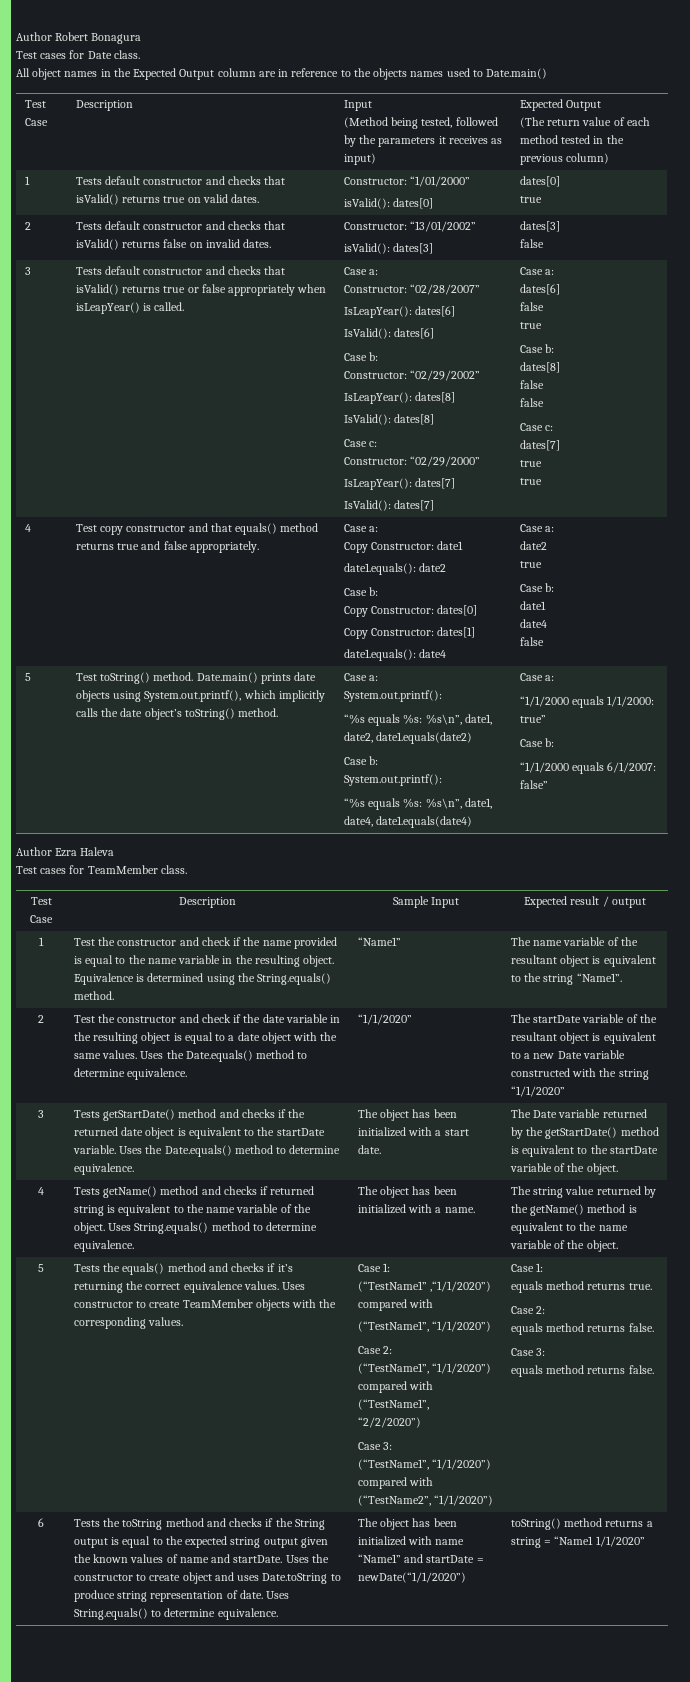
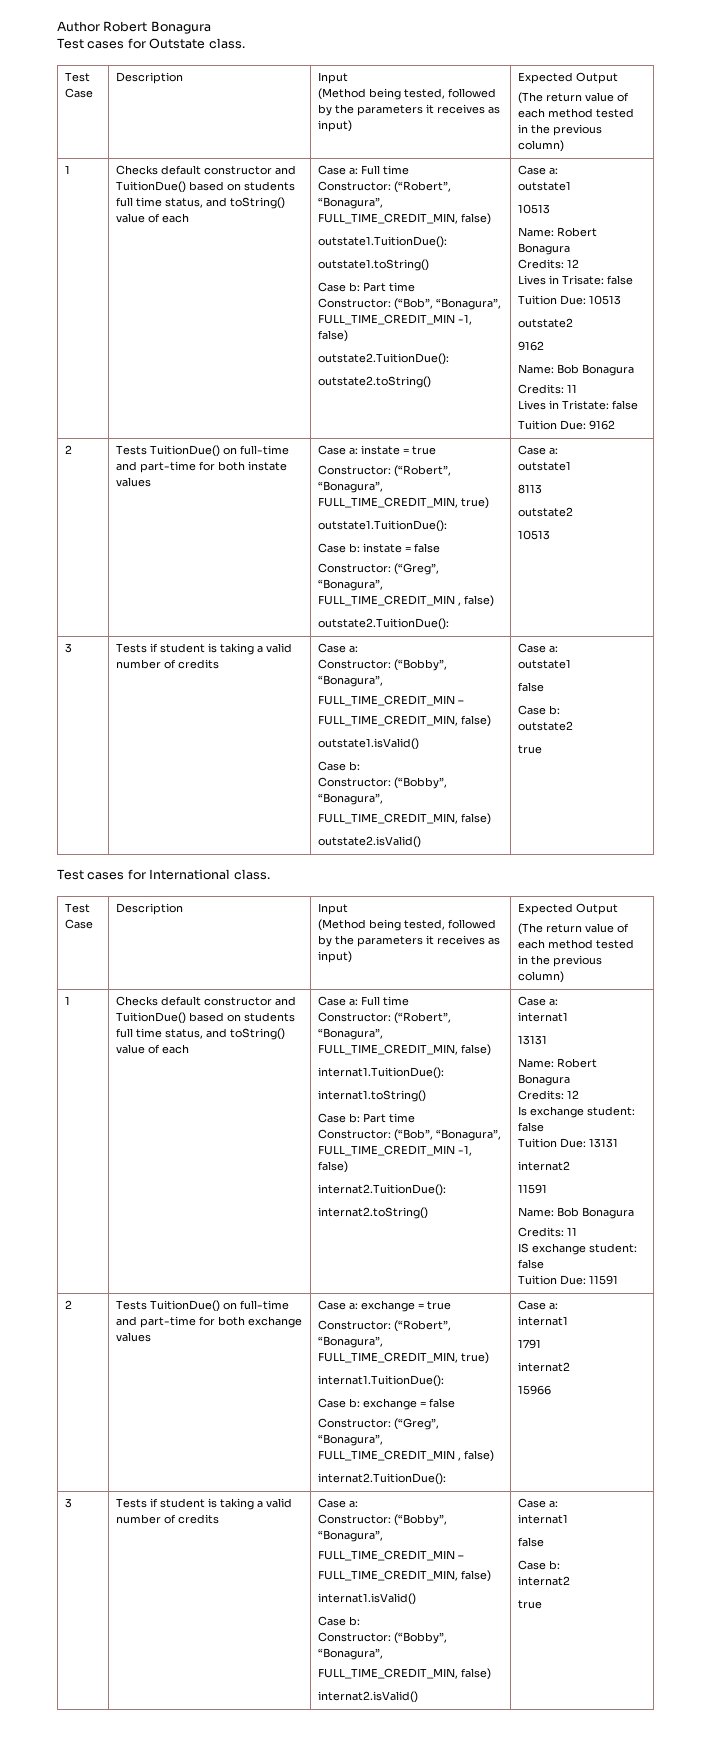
- Test cases for Date class.
- All object names in the Expected Output column are in reference to the objects names used to Date.main()
+ Test cases for Outstate class.
  Test Case | Description | Input
  (Method being tested, followed by the parameters it receives as input) | Expected Output
  (The return value of each method tested in the previous column)
- 1 | Tests default constructor and checks that isValid() returns true on valid dates. | Constructor: “1/01/2000”
- isValid(): dates[0] | dates[0]
+ 1 | Checks default constructor and TuitionDue() based on students full time status, and toString() value of each | Case a: Full time
+ Constructor: (“Robert”, “Bonagura”, FULL_TIME_CREDIT_MIN, false)
+ outstate1.TuitionDue():
+ outstate1.toString()
+ Case b: Part time
+ Constructor: (“Bob”, “Bonagura”, FULL_TIME_CREDIT_MIN -1, false)
+ outstate2.TuitionDue():
+ outstate2.toString() | Case a:
+ outstate1
+ 10513
+ Name: Robert Bonagura
+ Credits: 12
+ Lives in Trisate: false
+ Tuition Due: 10513
+ outstate2
+ 9162
+ Name: Bob Bonagura
+ Credits: 11
+ Lives in Tristate: false
+ Tuition Due: 9162
+ 2 | Tests TuitionDue() on full-time and part-time for both instate values | Case a: instate = true
+ Constructor: (“Robert”, “Bonagura”, FULL_TIME_CREDIT_MIN, true)
+ outstate1.TuitionDue():
+ Case b: instate = false
+ Constructor: (“Greg”, “Bonagura”, FULL_TIME_CREDIT_MIN , false)
+ outstate2.TuitionDue(): | Case a:
+ outstate1
+ 8113
+ outstate2
+ 10513
+ 3 | Tests if student is taking a valid number of credits | Case a:
+ Constructor: (“Bobby”, “Bonagura”,
+ FULL_TIME_CREDIT_MIN –
+ FULL_TIME_CREDIT_MIN, false)
+ outstate1.isValid()
+ Case b:
+ Constructor: (“Bobby”, “Bonagura”,
+ FULL_TIME_CREDIT_MIN, false)
+ outstate2.isValid() | Case a:
+ outstate1
+ false
+ Case b:
+ outstate2
  true
- 2 | Tests default constructor and checks that isValid() returns false on invalid dates. | Constructor: “13/01/2002”
- isValid(): dates[3] | dates[3]
+ Test cases for International class.
+ Test Case | Description | Input
+ (Method being tested, followed by the parameters it receives as input) | Expected Output
+ (The return value of each method tested in the previous column)
+ 1 | Checks default constructor and TuitionDue() based on students full time status, and toString() value of each | Case a: Full time
+ Constructor: (“Robert”, “Bonagura”, FULL_TIME_CREDIT_MIN, false)
+ internat1.TuitionDue():
+ internat1.toString()
+ Case b: Part time
+ Constructor: (“Bob”, “Bonagura”, FULL_TIME_CREDIT_MIN -1, false)
+ internat2.TuitionDue():
+ internat2.toString() | Case a:
+ internat1
+ 13131
+ Name: Robert Bonagura
+ Credits: 12
+ Is exchange student: false
+ Tuition Due: 13131
+ internat2
+ 11591
+ Name: Bob Bonagura
+ Credits: 11
+ IS exchange student: false
+ Tuition Due: 11591
+ 2 | Tests TuitionDue() on full-time and part-time for both exchange values | Case a: exchange = true
+ Constructor: (“Robert”, “Bonagura”, FULL_TIME_CREDIT_MIN, true)
+ internat1.TuitionDue():
+ Case b: exchange = false
+ Constructor: (“Greg”, “Bonagura”, FULL_TIME_CREDIT_MIN , false)
+ internat2.TuitionDue(): | Case a:
+ internat1
+ 1791
+ internat2
+ 15966
+ 3 | Tests if student is taking a valid number of credits | Case a:
+ Constructor: (“Bobby”, “Bonagura”,
+ FULL_TIME_CREDIT_MIN –
+ FULL_TIME_CREDIT_MIN, false)
+ internat1.isValid()
+ Case b:
+ Constructor: (“Bobby”, “Bonagura”,
+ FULL_TIME_CREDIT_MIN, false)
+ internat2.isValid() | Case a:
+ internat1
  false
- 3 | Tests default constructor and checks that isValid() returns true or false appropriately when isLeapYear() is called. | Case a:
- Constructor: “02/28/2007”
- IsLeapYear(): dates[6]
- IsValid(): dates[6]
  Case b:
- Constructor: “02/29/2002”
- IsLeapYear(): dates[8]
- IsValid(): dates[8]
- Case c:
- Constructor: “02/29/2000”
- IsLeapYear(): dates[7]
- IsValid(): dates[7] | Case a:
- dates[6]
- false
+ internat2
  true
- Case b:
- dates[8]
- false
- false
- Case c:
- dates[7]
- true
- true
- 4 | Test copy constructor and that equals() method returns true and false appropriately. | Case a:
- Copy Constructor: date1
- date1.equals(): date2
- Case b:
- Copy Constructor: dates[0]
- Copy Constructor: dates[1]
- date1.equals(): date4 | Case a:
- date2
- true
- Case b:
- date1
- date4
- false
- 5 | Test toString() method. Date.main() prints date objects using System.out.printf(), which implicitly calls the date object’s toString() method. | Case a:
- System.out.printf():
- “%s equals %s: %s\n”, date1, date2, date1.equals(date2)
- Case b:
- System.out.printf():
- “%s equals %s: %s\n”, date1, date4, date1.equals(date4) | Case a:
- “1/1/2000 equals 1/1/2000: true”
- Case b:
- “1/1/2000 equals 6/1/2007: false”
- Author Ezra Haleva
- Test cases for TeamMember class.
- Test Case | Description | Sample Input | Expected result / output
- 1 | Test the constructor and check if the name provided is equal to the name variable in the resulting object. Equivalence is determined using the String.equals() method. | “Name1” | The name variable of the resultant object is equivalent to the string “Name1”.
- 2 | Test the constructor and check if the date variable in the resulting object is equal to a date object with the same values. Uses the Date.equals() method to determine equivalence. | “1/1/2020” | The startDate variable of the resultant object is equivalent to a new Date variable constructed with the string “1/1/2020”
- 3 | Tests getStartDate() method and checks if the returned date object is equivalent to the startDate variable. Uses the Date.equals() method to determine equivalence. | The object has been initialized with a start date. | The Date variable returned by the getStartDate() method is equivalent to the startDate variable of the object.
- 4 | Tests getName() method and checks if returned string is equivalent to the name variable of the object. Uses String.equals() method to determine equivalence. | The object has been initialized with a name. | The string value returned by the getName() method is equivalent to the name variable of the object.
- 5 | Tests the equals() method and checks if it’s returning the correct equivalence values. Uses constructor to create TeamMember objects with the corresponding values. | Case 1:
- (“TestName1” ,“1/1/2020”) compared with
- (“TestName1”, “1/1/2020”)
- Case 2:
- (“TestName1”, “1/1/2020”) compared with (“TestName1”, “2/2/2020”)
- Case 3:
- (“TestName1”, “1/1/2020”) compared with (“TestName2”, “1/1/2020”) | Case 1:
- equals method returns true.
- Case 2:
- equals method returns false.
- Case 3:
- equals method returns false.
- 6 | Tests the toString method and checks if the String output is equal to the expected string output given the known values of name and startDate. Uses the constructor to create object and uses Date.toString to produce string representation of date. Uses String.equals() to determine equivalence. | The object has been initialized with name “Name1” and startDate = newDate(“1/1/2020”) | toString() method returns a string = “Name1 1/1/2020”

